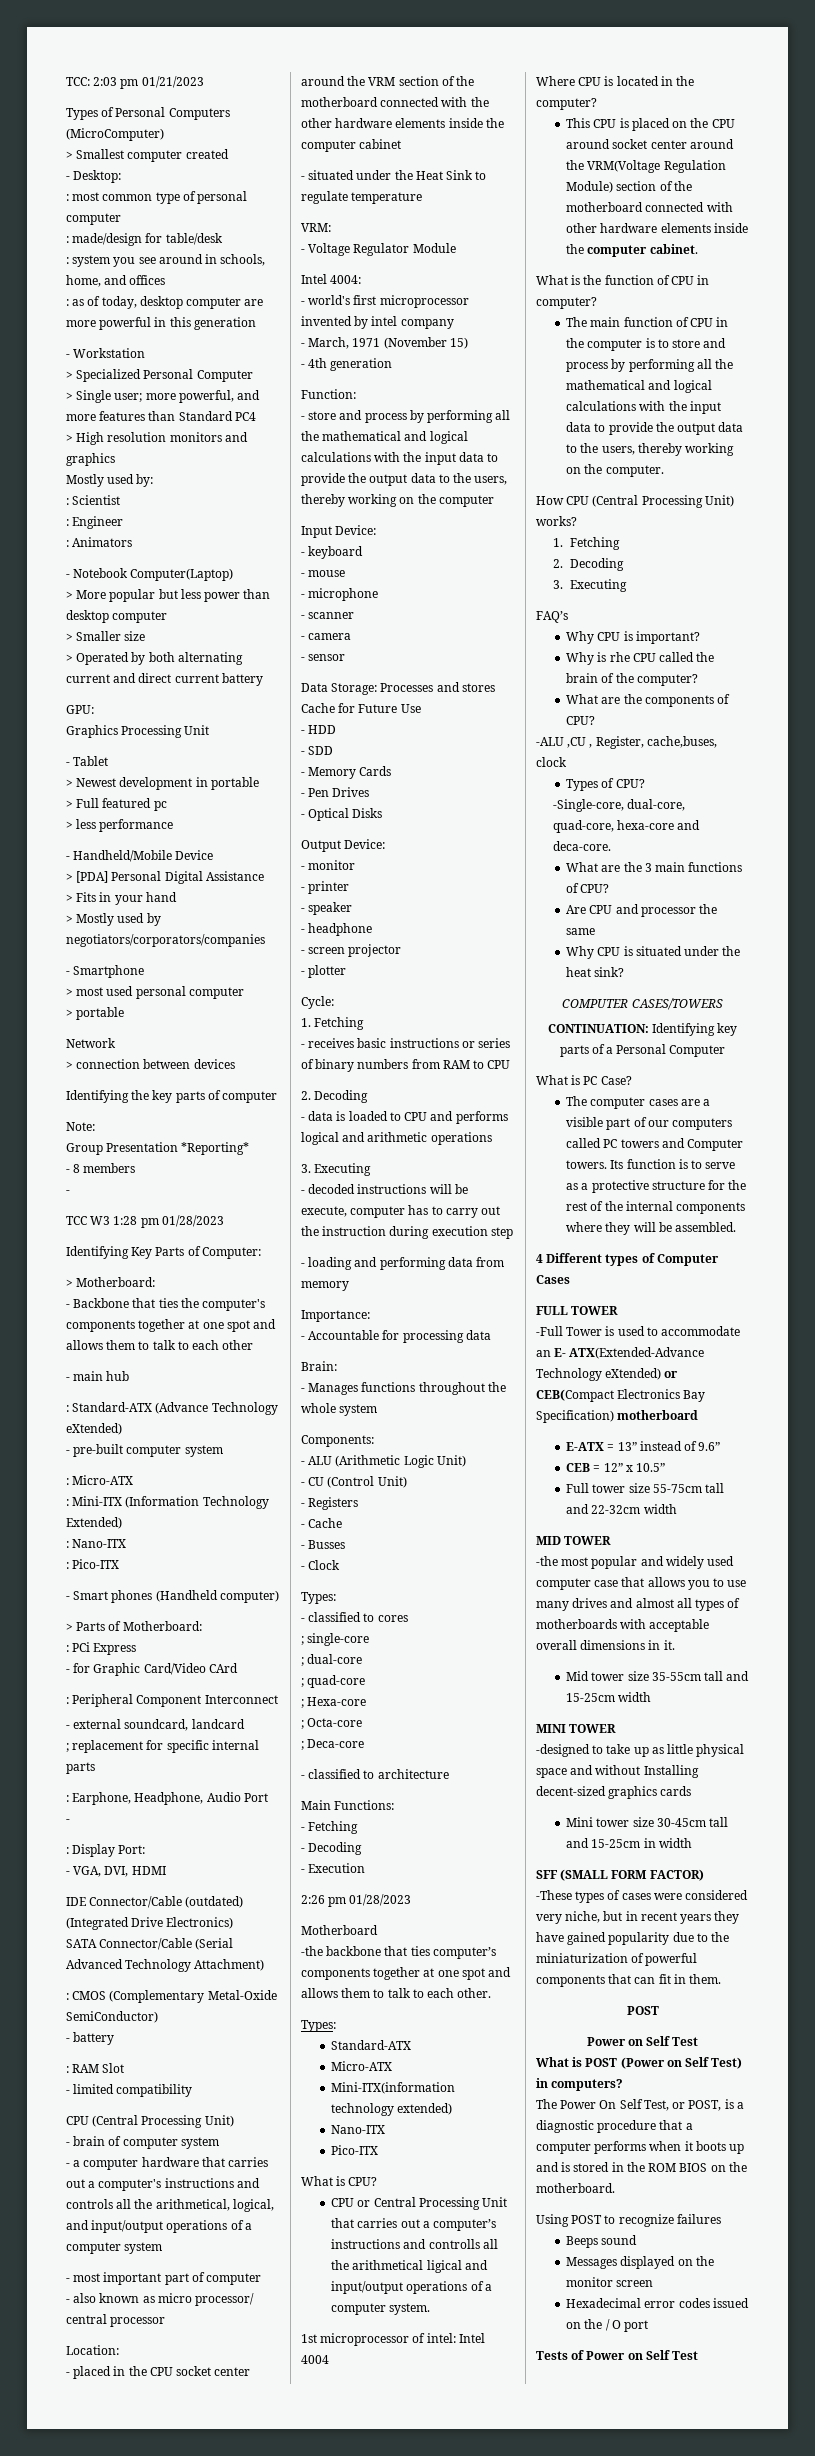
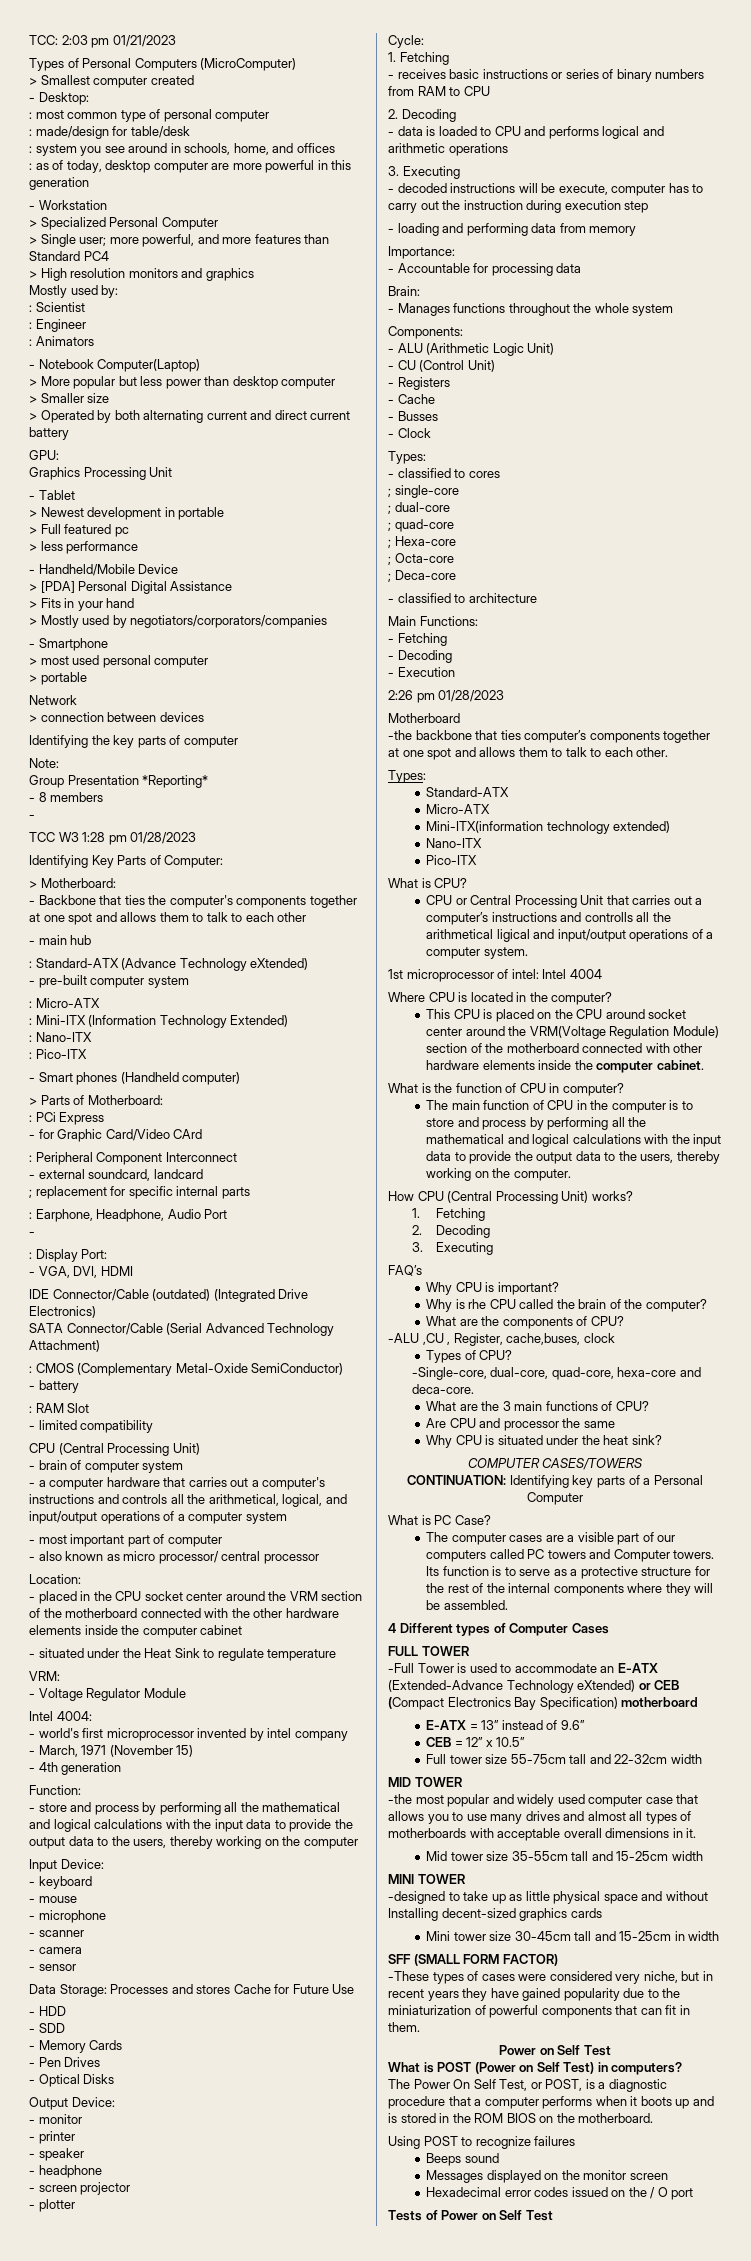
- -Full Tower is used to accommodate an E- ATX(Extended-Advance Technology eXtended) or CEB(Compact Electronics Bay Specification) motherboard
+ -Full Tower is used to accommodate an E-ATX (Extended-Advance Technology eXtended) or CEB (Compact Electronics Bay Specification) motherboard
  -These types of cases were considered very niche, but in recent years they have gained popularity due to the miniaturization of powerful components that can fit in them.
- POST

